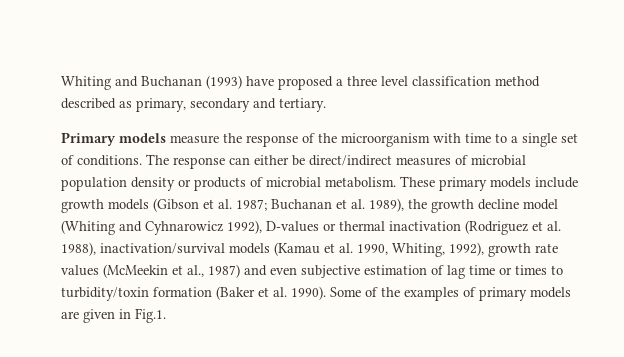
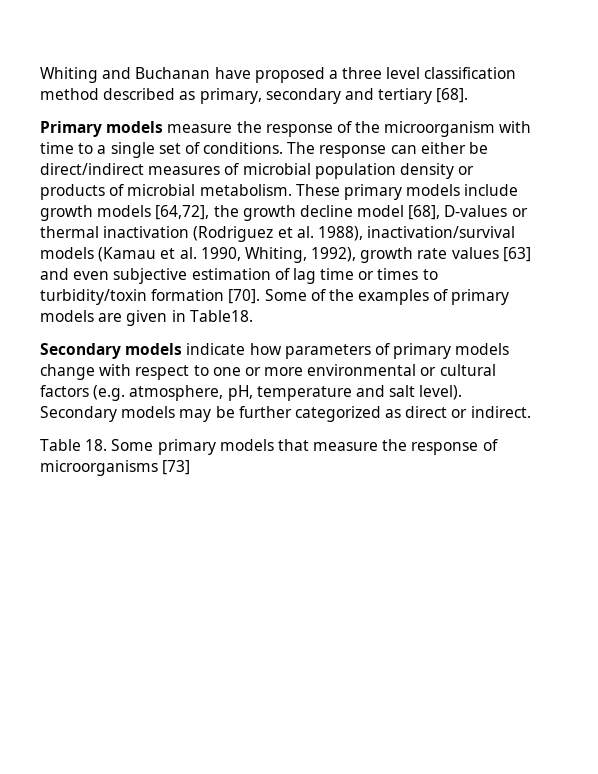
- Whiting and Buchanan (1993) have proposed a three level classification method described as primary, secondary and tertiary.
+ Whiting and Buchanan have proposed a three level classification method described as primary, secondary and tertiary [68].
- These primary models include growth models (Gibson et al. 1987; Buchanan et al. 1989), the growth decline model (Whiting and Cyhnarowicz 1992), D-values or thermal inactivation (Rodriguez et al. 1988), inactivation/survival models (Kamau et al. 1990, Whiting, 1992), growth rate values (McMeekin et al., 1987) and even subjective estimation of lag time or times to turbidity/toxin formation (Baker et al. 1990).
+ These primary models include growth models [64,72], the growth decline model [68], D-values or thermal inactivation (Rodriguez et al. 1988), inactivation/survival models (Kamau et al. 1990, Whiting, 1992), growth rate values [63] and even subjective estimation of lag time or times to turbidity/toxin formation [70].
- Some of the examples of primary models are given in Fig.1.
+ Some of the examples of primary models are given in Table18.
+ Secondary models indicate how parameters of primary models change with respect to one or more environmental or cultural factors (e.g. atmosphere, pH, temperature and salt level). Secondary models may be further categorized as direct or indirect.
+ Таble 18. Some primary models that measure the response of microorganisms [73]

